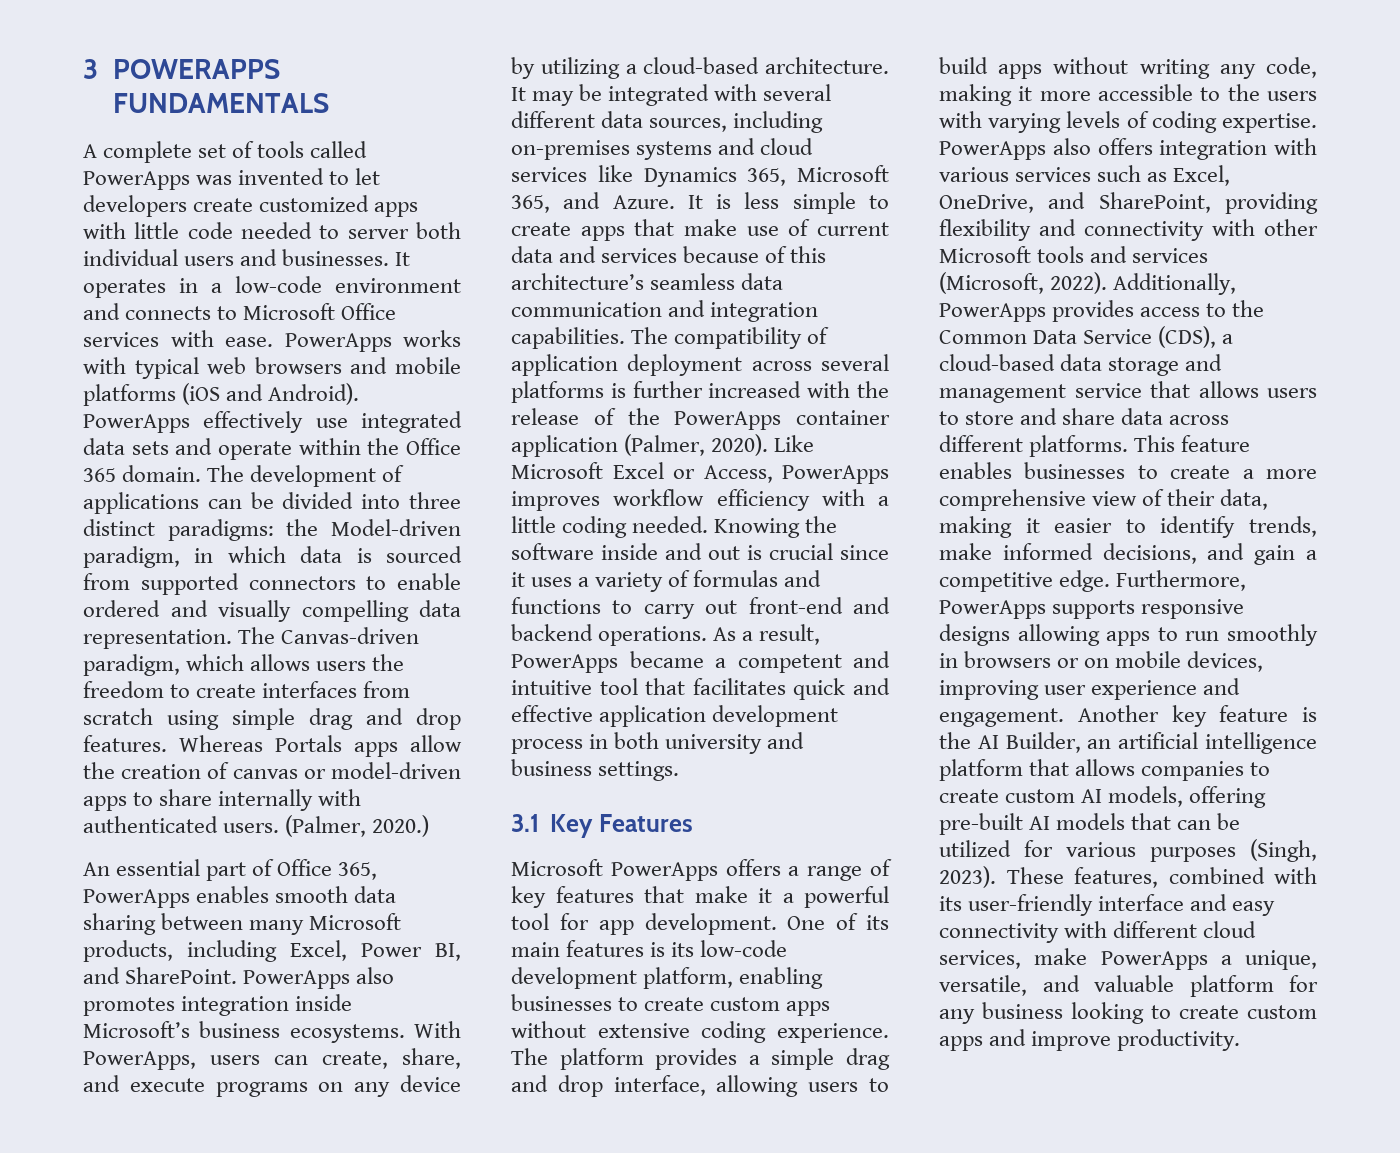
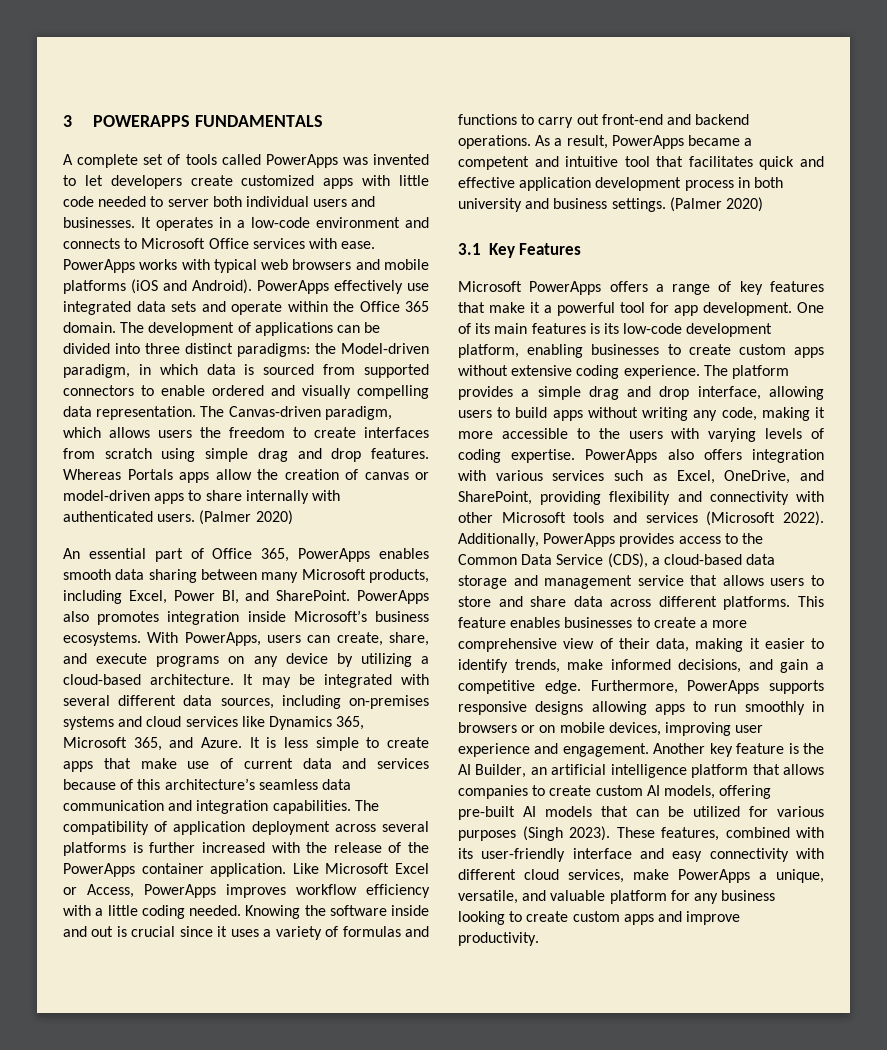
- Whereas Portals apps allow the creation of canvas or model-driven apps to share internally with authenticated users. (Palmer, 2020.)
+ Whereas Portals apps allow the creation of canvas or model-driven apps to share internally with authenticated users. (Palmer 2020)
- The compatibility of application deployment across several platforms is further increased with the release of the PowerApps container application (Palmer, 2020).
+ The compatibility of application deployment across several platforms is further increased with the release of the PowerApps container application.
- As a result, PowerApps became a competent and intuitive tool that facilitates quick and effective application development process in both university and business settings.
+ As a result, PowerApps became a competent and intuitive tool that facilitates quick and effective application development process in both university and business settings. (Palmer 2020)
- PowerApps also offers integration with various services such as Excel, OneDrive, and SharePoint, providing flexibility and connectivity with other Microsoft tools and services (Microsoft, 2022).
+ PowerApps also offers integration with various services such as Excel, OneDrive, and SharePoint, providing flexibility and connectivity with other Microsoft tools and services (Microsoft 2022).
- Another key feature is the AI Builder, an artificial intelligence platform that allows companies to create custom AI models, offering pre-built AI models that can be utilized for various purposes (Singh, 2023).
+ Another key feature is the AI Builder, an artificial intelligence platform that allows companies to create custom AI models, offering pre-built AI models that can be utilized for various purposes (Singh 2023).

